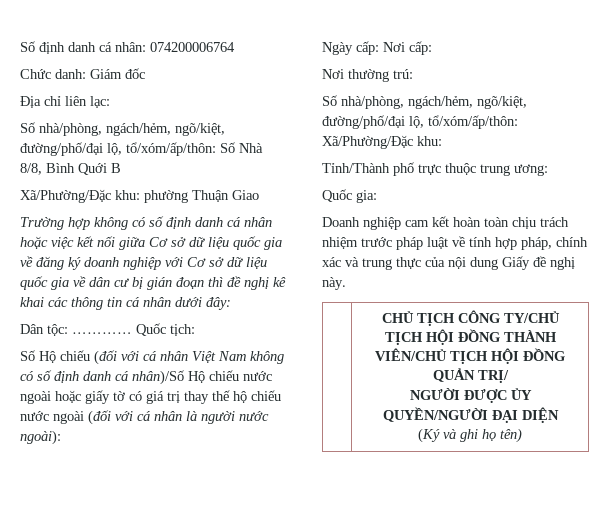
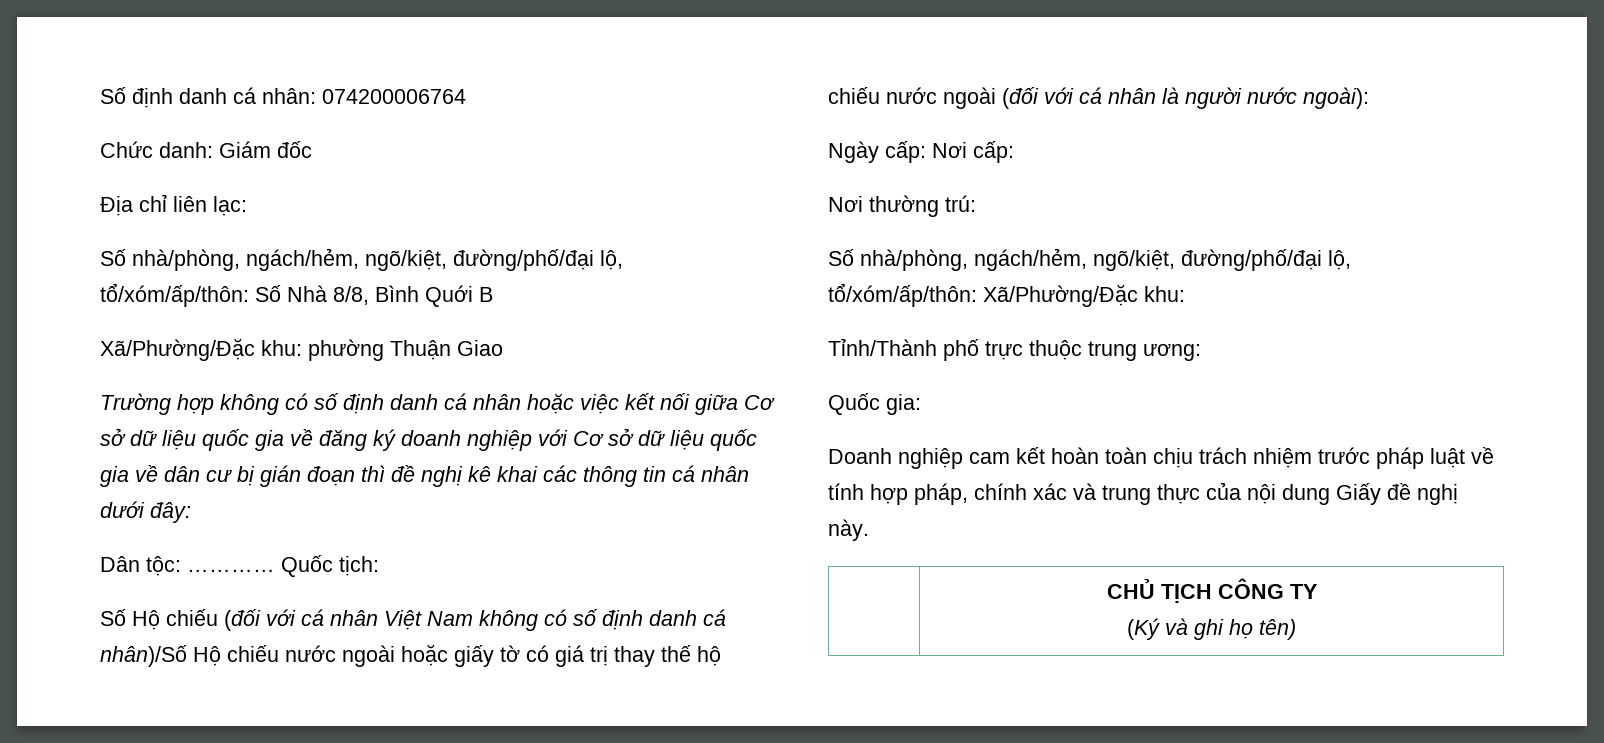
- | CHỦ TỊCH CÔNG TY/CHỦ TỊCH HỘI ĐỒNG THÀNH VIÊN/CHỦ TỊCH HỘI ĐỒNG QUẢN TRỊ/
- NGƯỜI ĐƯỢC ỦY QUYỀN/NGƯỜI ĐẠI DIỆN
+ | CHỦ TỊCH CÔNG TY

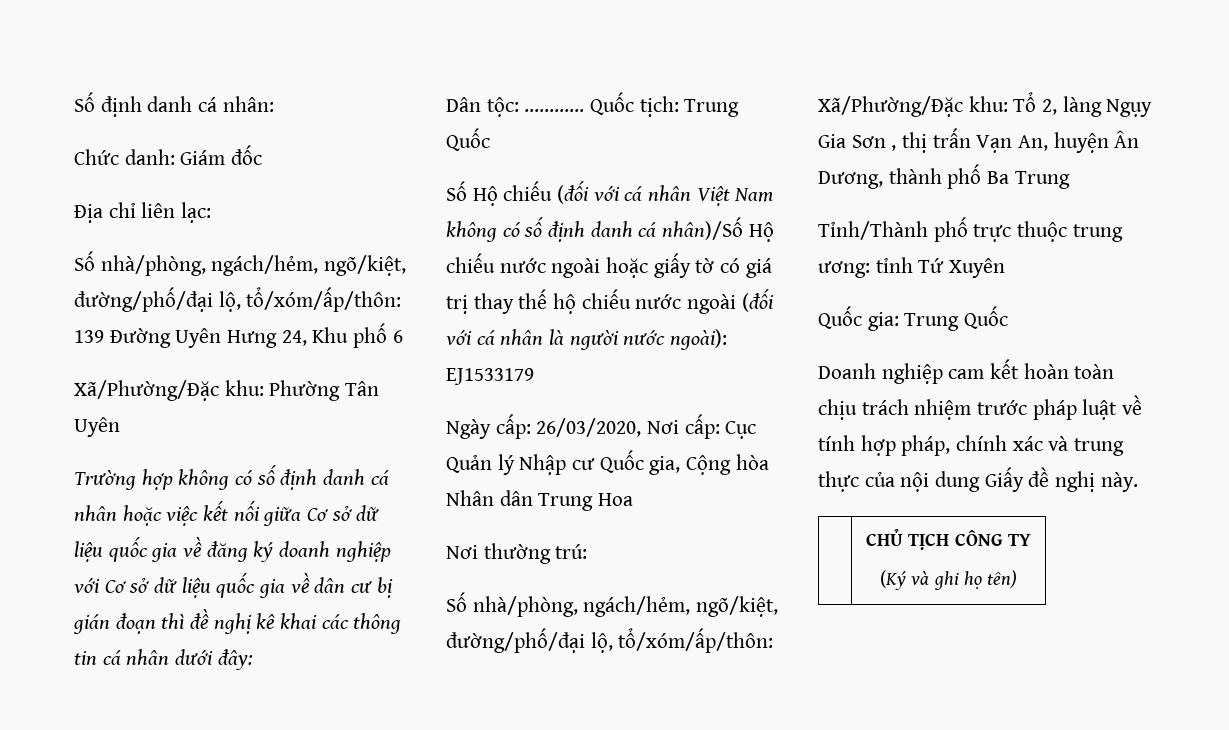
- Số định danh cá nhân: 074200006764
+ Số định danh cá nhân:
- Số nhà/phòng, ngách/hẻm, ngõ/kiệt, đường/phố/đại lộ, tổ/xóm/ấp/thôn: Số Nhà 8/8, Bình Quới B
- Xã/Phường/Đặc khu: phường Thuận Giao
+ Số nhà/phòng, ngách/hẻm, ngõ/kiệt, đường/phố/đại lộ, tổ/xóm/ấp/thôn: 139 Đường Uyên Hưng 24, Khu phố 6
+ Xã/Phường/Đặc khu: Phường Tân Uyên
- Quốc tịch:
+ Quốc tịch: Trung Quốc
- Số Hộ chiếu (đối với cá nhân Việt Nam không có số định danh cá nhân)/Số Hộ chiếu nước ngoài hoặc giấy tờ có giá trị thay thế hộ chiếu nước ngoài (đối với cá nhân là người nước ngoài):
+ Số Hộ chiếu (đối với cá nhân Việt Nam không có số định danh cá nhân)/Số Hộ chiếu nước ngoài hoặc giấy tờ có giá trị thay thế hộ chiếu nước ngoài (đối với cá nhân là người nước ngoài): EJ1533179
- Ngày cấp: Nơi cấp:
+ Ngày cấp: 26/03/2020, Nơi cấp: Cục Quản lý Nhập cư Quốc gia, Cộng hòa Nhân dân Trung Hoa
- Số nhà/phòng, ngách/hẻm, ngõ/kiệt, đường/phố/đại lộ, tổ/xóm/ấp/thôn: Xã/Phường/Đặc khu:
+ Số nhà/phòng, ngách/hẻm, ngõ/kiệt, đường/phố/đại lộ, tổ/xóm/ấp/thôn: Xã/Phường/Đặc khu: Tổ 2, làng Ngụy Gia Sơn , thị trấn Vạn An, huyện Ân Dương, thành phố Ba Trung
- Tỉnh/Thành phố trực thuộc trung ương:
+ Tỉnh/Thành phố trực thuộc trung ương: tỉnh Tứ Xuyên
- Quốc gia:
+ Quốc gia: Trung Quốc

